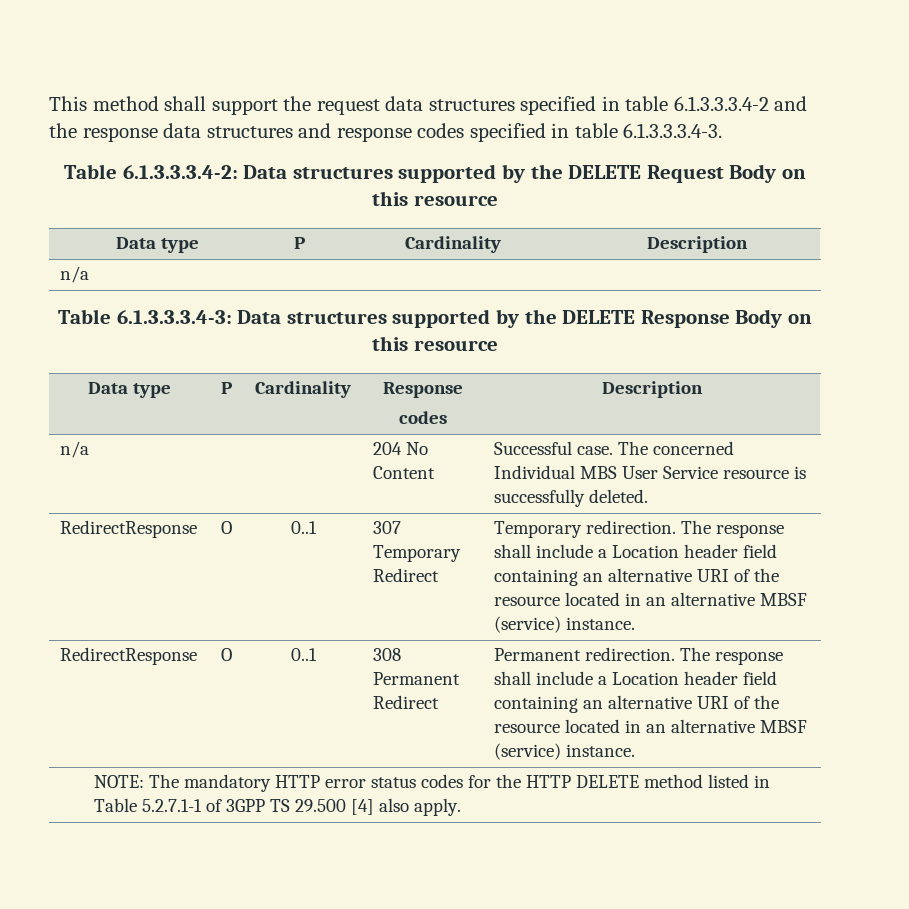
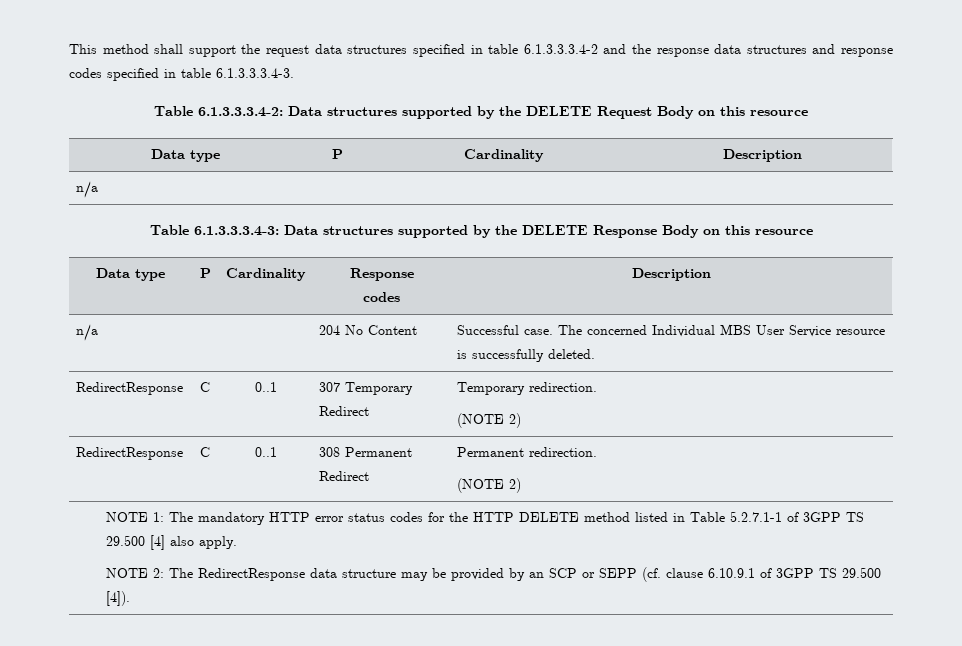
- RedirectResponse | O | 0..1 | 307 Temporary Redirect | Temporary redirection. The response shall include a Location header field containing an alternative URI of the resource located in an alternative MBSF (service) instance.
- RedirectResponse | O | 0..1 | 308 Permanent Redirect | Permanent redirection. The response shall include a Location header field containing an alternative URI of the resource located in an alternative MBSF (service) instance.
- NOTE: The mandatory HTTP error status codes for the HTTP DELETE method listed in Table 5.2.7.1-1 of 3GPP TS 29.500 [4] also apply.
+ RedirectResponse | C | 0..1 | 307 Temporary Redirect | Temporary redirection.
+ (NOTE 2)
+ RedirectResponse | C | 0..1 | 308 Permanent Redirect | Permanent redirection.
+ (NOTE 2)
+ NOTE 1: The mandatory HTTP error status codes for the HTTP DELETE method listed in Table 5.2.7.1-1 of 3GPP TS 29.500 [4] also apply.
+ NOTE 2: The RedirectResponse data structure may be provided by an SCP or SEPP (cf. clause 6.10.9.1 of 3GPP TS 29.500 [4]).

